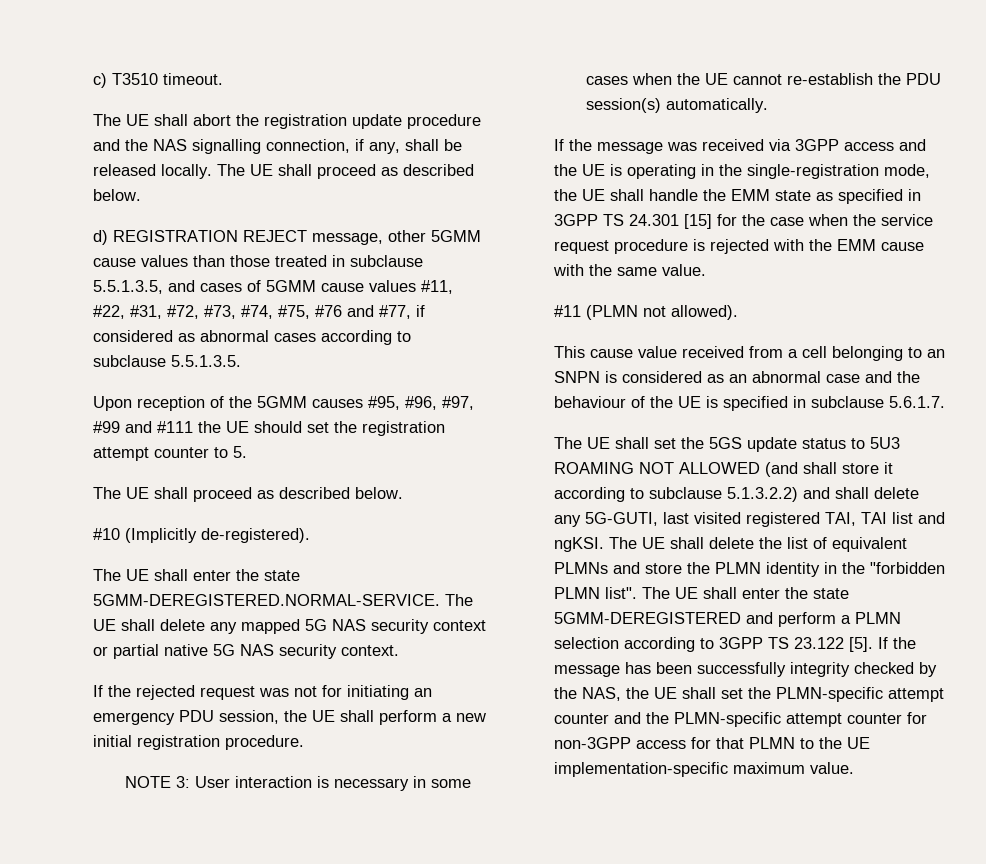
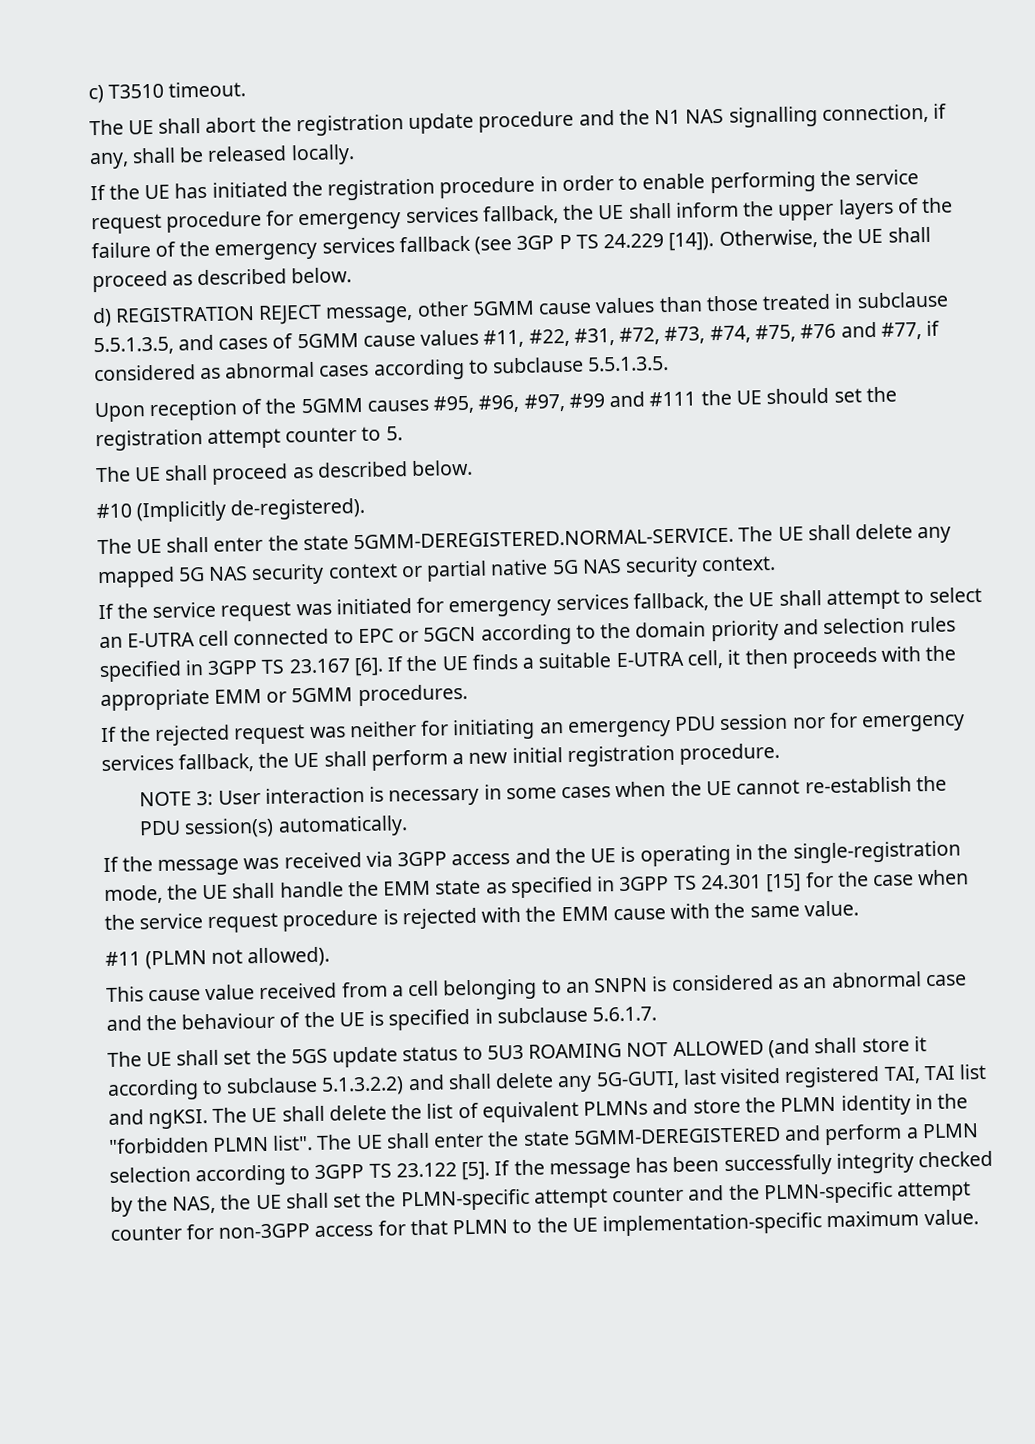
- The UE shall abort the registration update procedure and the NAS signalling connection, if any, shall be released locally. The UE shall proceed as described below.
+ The UE shall abort the registration update procedure and the N1 NAS signalling connection, if any, shall be released locally.
+ If the UE has initiated the registration procedure in order to enable performing the service request procedure for emergency services fallback, the UE shall inform the upper layers of the failure of the emergency services fallback (see 3GP P TS 24.229 [14]). Otherwise, the UE shall proceed as described below.
+ If the service request was initiated for emergency services fallback, the UE shall attempt to select an E-UTRA cell connected to EPC or 5GCN according to the domain priority and selection rules specified in 3GPP TS 23.167 [6]. If the UE finds a suitable E-UTRA cell, it then proceeds with the appropriate EMM or 5GMM procedures.
- If the rejected request was not for initiating an emergency PDU session, the UE shall perform a new initial registration procedure.
+ If the rejected request was neither for initiating an emergency PDU session nor for emergency services fallback, the UE shall perform a new initial registration procedure.

